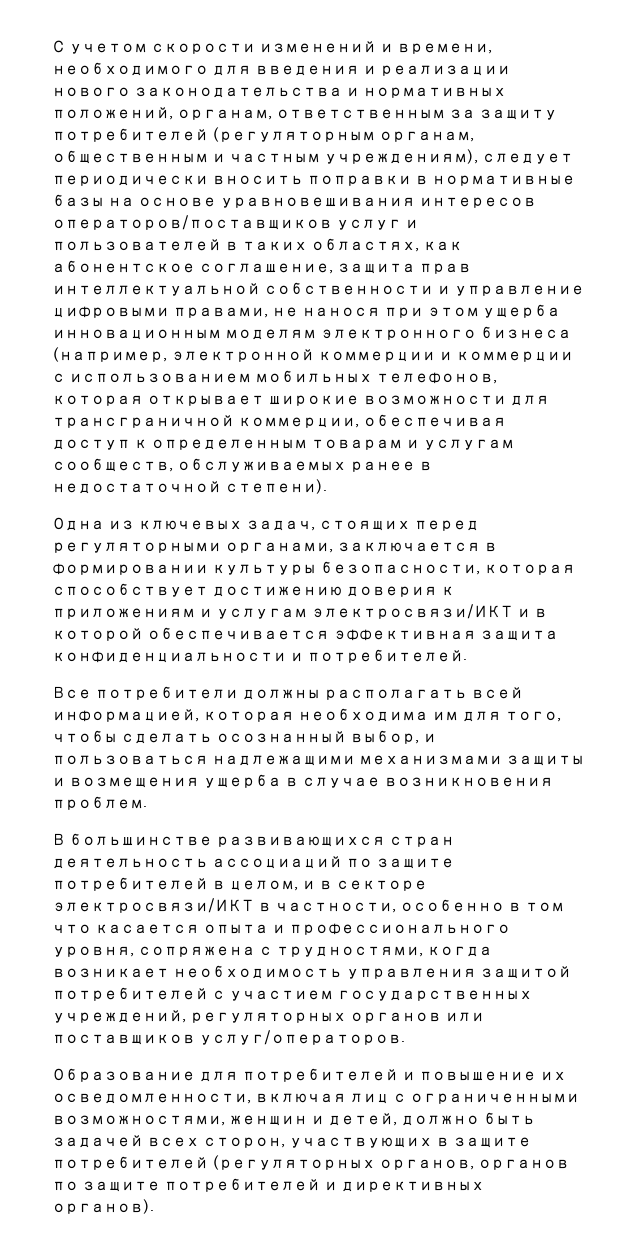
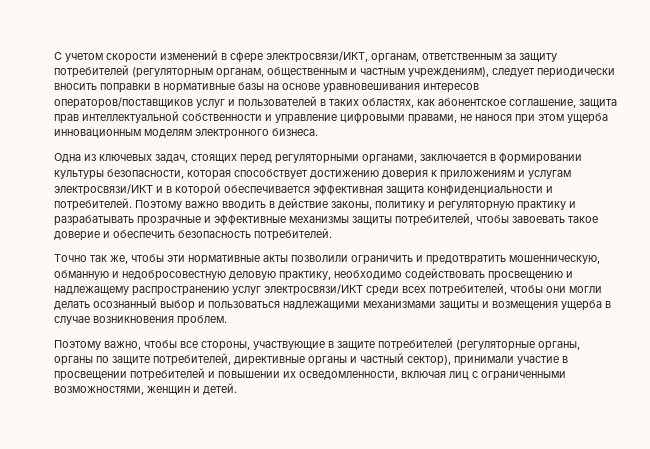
- С учетом скорости изменений и времени, необходимого для введения и реализации нового законодательства и нормативных положений, органам, ответственным за защиту потребителей (регуляторным органам, общественным и частным учреждениям), следует периодически вносить поправки в нормативные базы на основе уравновешивания интересов операторов/поставщиков услуг и пользователей в таких областях, как абонентское соглашение, защита прав интеллектуальной собственности и управление цифровыми правами, не нанося при этом ущерба инновационным моделям электронного бизнеса (например, электронной коммерции и коммерции с использованием мобильных телефонов, которая открывает широкие возможности для трансграничной коммерции, обеспечивая доступ к определенным товарам и услугам сообществ, обслуживаемых ранее в недостаточной степени).
+ С учетом скорости изменений в сфере электросвязи/ИКТ, органам, ответственным за защиту потребителей (регуляторным органам, общественным и частным учреждениям), следует периодически вносить поправки в нормативные базы на основе уравновешивания интересов операторов/поставщиков услуг и пользователей в таких областях, как абонентское соглашение, защита прав интеллектуальной собственности и управление цифровыми правами, не нанося при этом ущерба инновационным моделям электронного бизнеса.
- Одна из ключевых задач, стоящих перед регуляторными органами, заключается в формировании культуры безопасности, которая способствует достижению доверия к приложениям и услугам электросвязи/ИКТ и в которой обеспечивается эффективная защита конфиденциальности и потребителей.
- Все потребители должны располагать всей информацией, которая необходима им для того, чтобы сделать осознанный выбор, и пользоваться надлежащими механизмами защиты и возмещения ущерба в случае возникновения проблем.
+ Одна из ключевых задач, стоящих перед регуляторными органами, заключается в формировании культуры безопасности, которая способствует достижению доверия к приложениям и услугам электросвязи/ИКТ и в которой обеспечивается эффективная защита конфиденциальности и потребителей. Поэтому важно вводить в действие законы, политику и регуляторную практику и разрабатывать прозрачные и эффективные механизмы защиты потребителей, чтобы завоевать такое доверие и обеспечить безопасность потребителей.
+ Точно так же, чтобы эти нормативные акты позволили ограничить и предотвратить мошенническую, обманную и недобросовестную деловую практику, необходимо содействовать просвещению и надлежащему распространению услуг электросвязи/ИКТ среди всех потребителей, чтобы они могли делать осознанный выбор и пользоваться надлежащими механизмами защиты и возмещения ущерба в случае возникновения проблем.
- В большинстве развивающихся стран деятельность ассоциаций по защите потребителей в целом, и в секторе электросвязи/ИКТ в частности, особенно в том что касается опыта и профессионального уровня, сопряжена с трудностями, когда возникает необходимость управления защитой потребителей с участием государственных учреждений, регуляторных органов или поставщиков услуг/операторов.
- Образование для потребителей и повышение их осведомленности, включая лиц с ограниченными возможностями, женщин и детей, должно быть задачей всех сторон, участвующих в защите потребителей (регуляторных органов, органов по защите потребителей и директивных органов).
+ Поэтому важно, чтобы все стороны, участвующие в защите потребителей (регуляторные органы, органы по защите потребителей, директивные органы и частный сектор), принимали участие в просвещении потребителей и повышении их осведомленности, включая лиц с ограниченными возможностями, женщин и детей.

